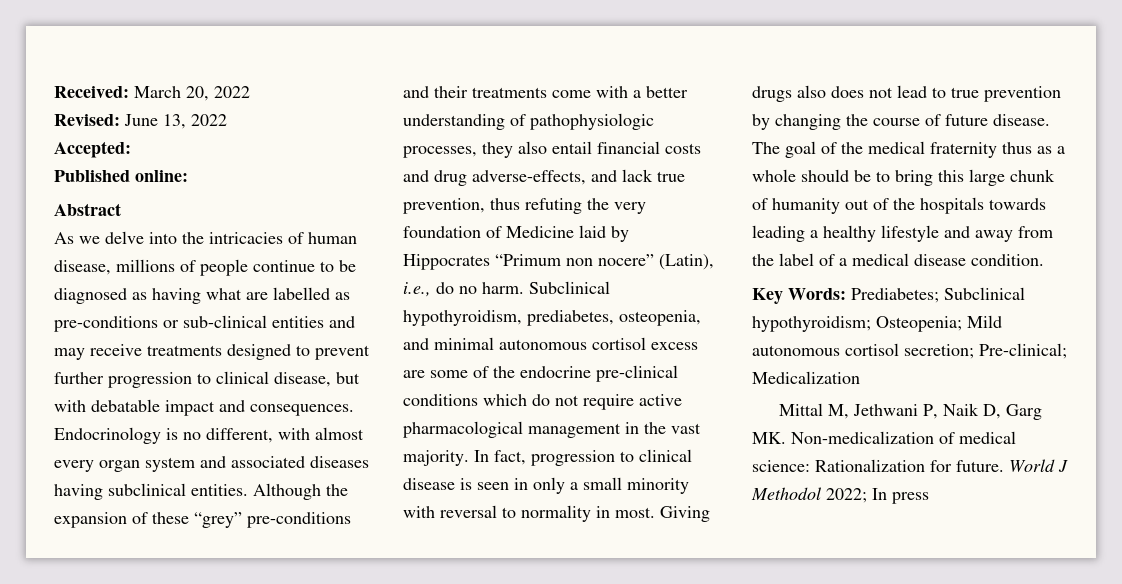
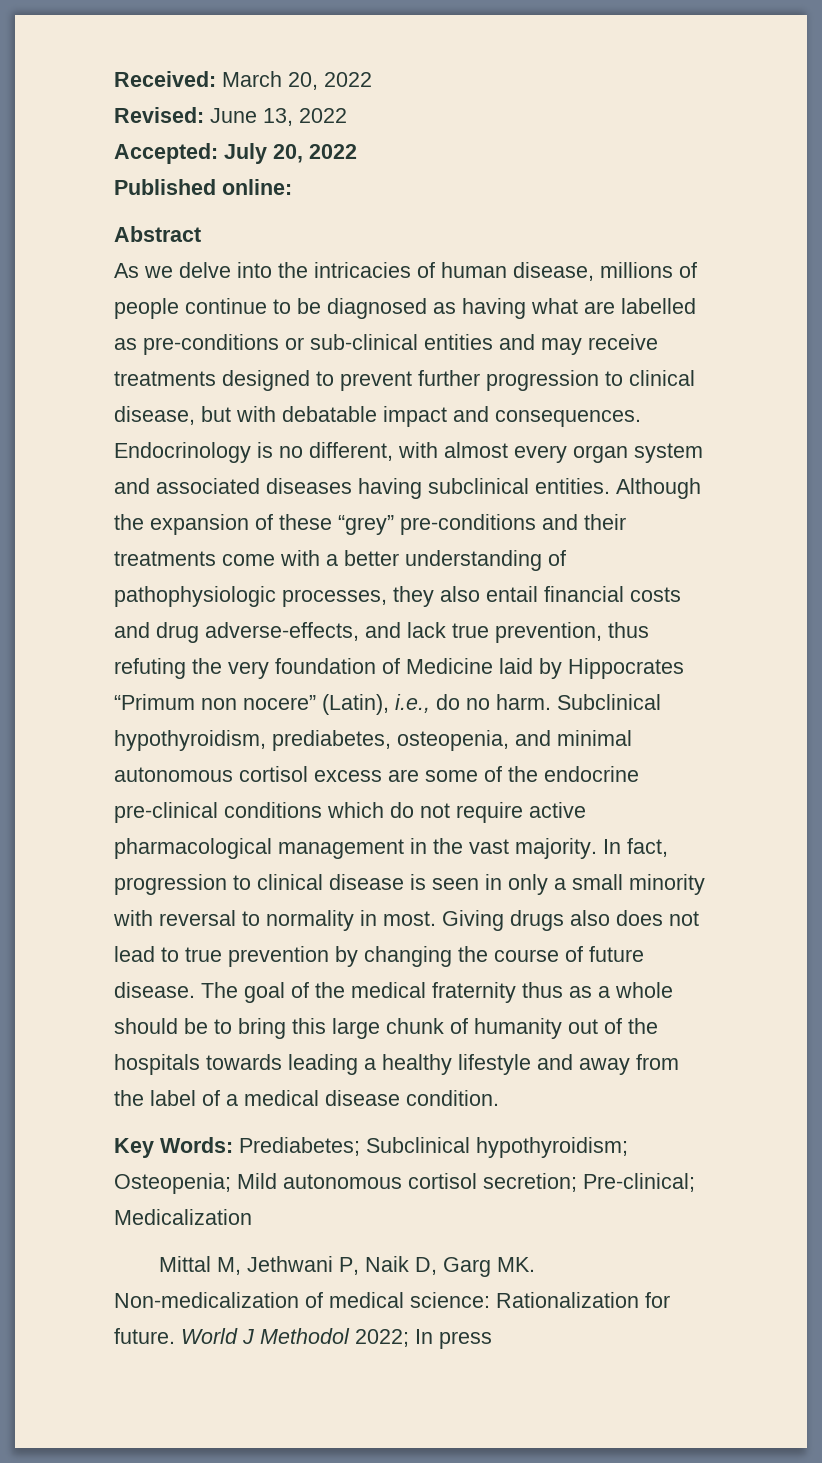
- Accepted:
+ Accepted: July 20, 2022

